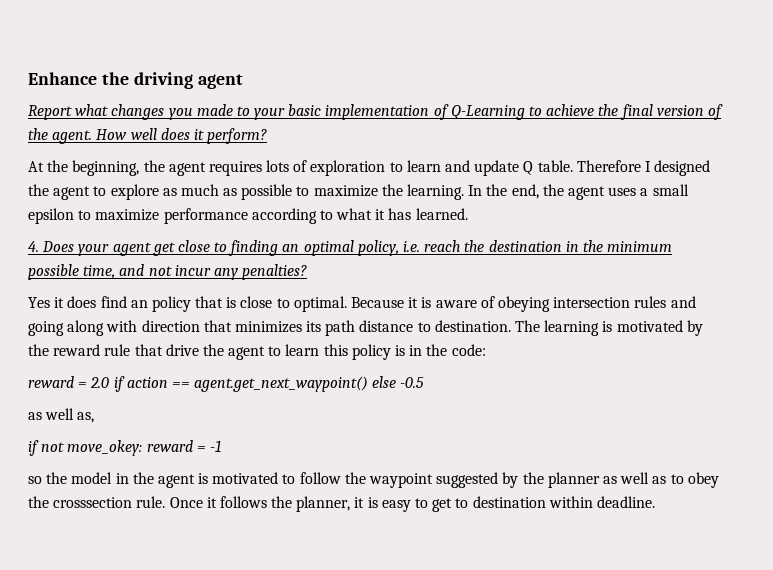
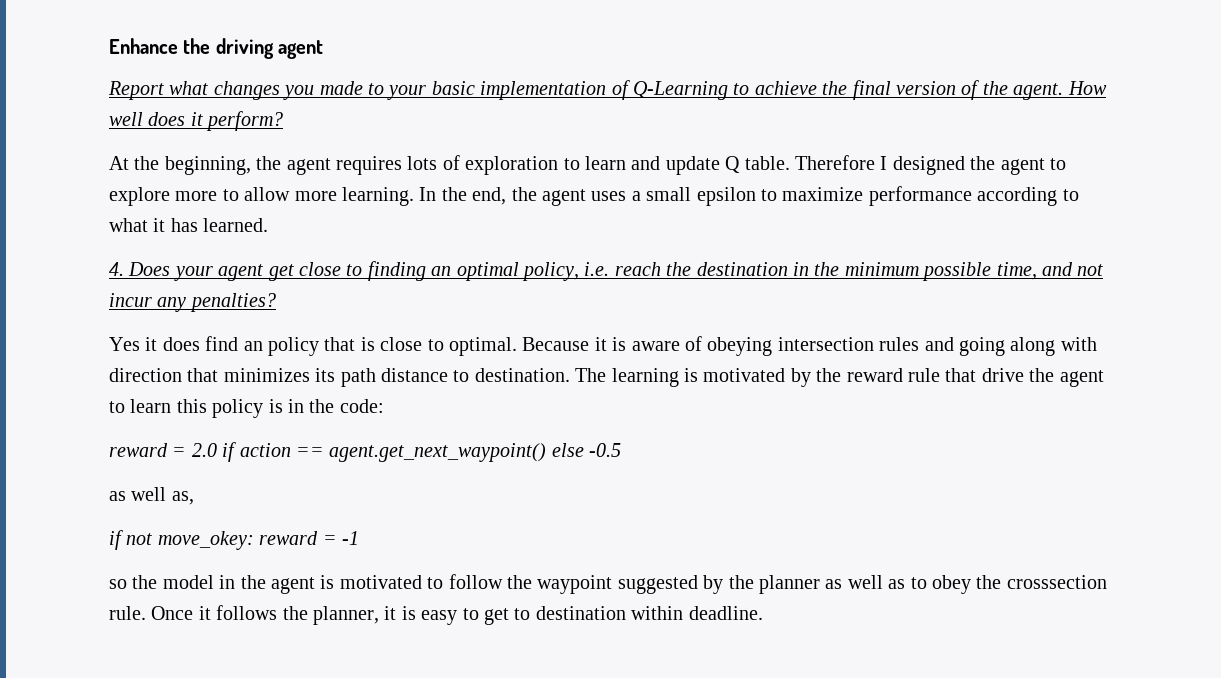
- Therefore I designed the agent to explore as much as possible to maximize the learning.
+ Therefore I designed the agent to explore more to allow more learning.

